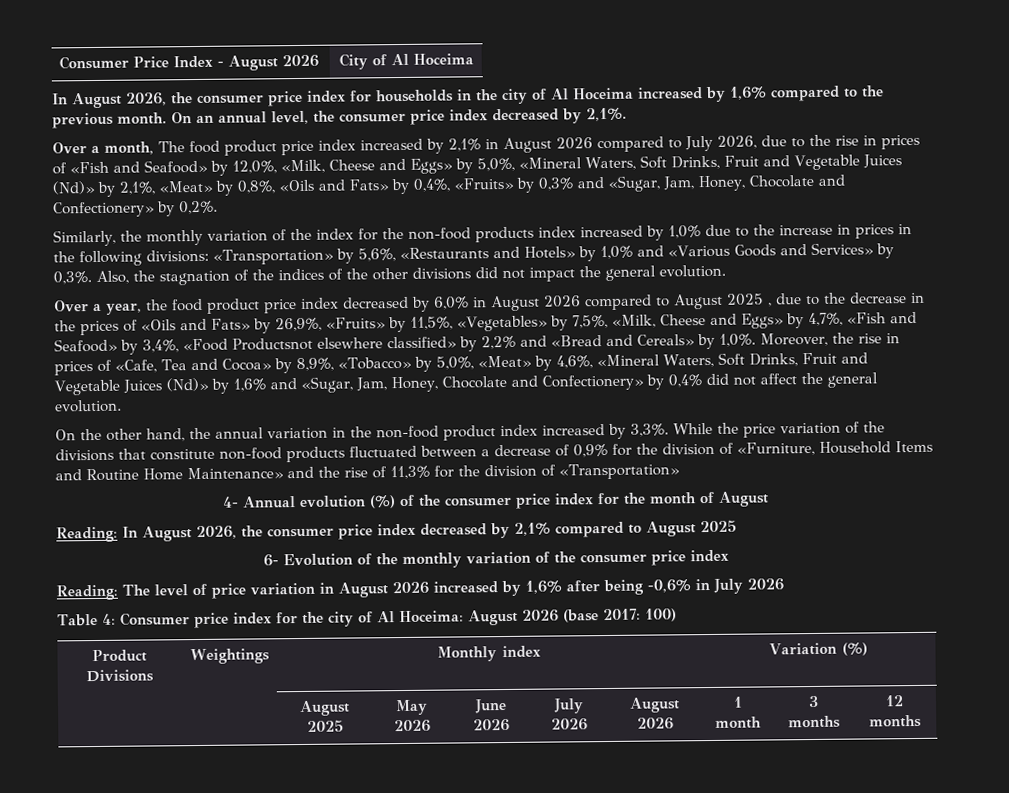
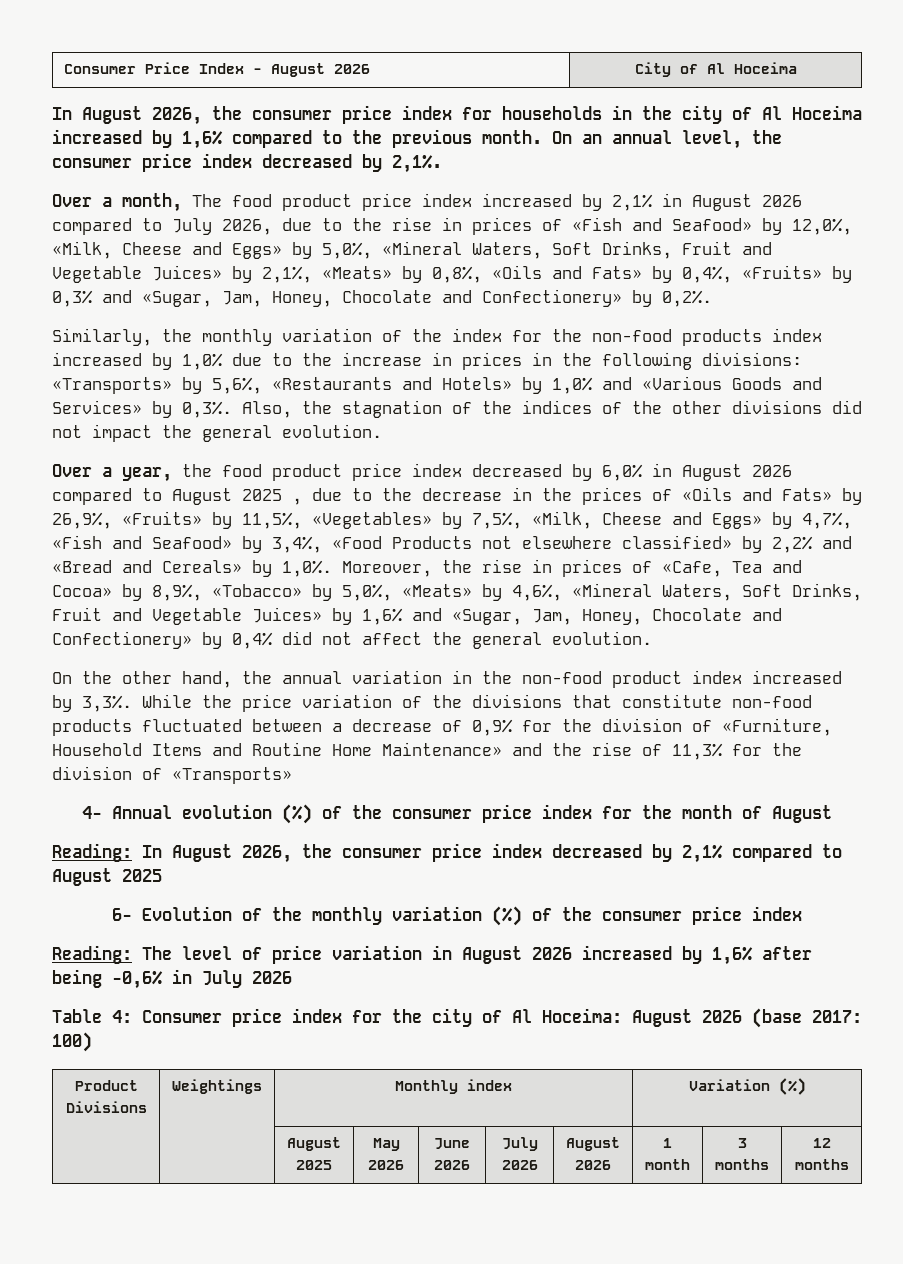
- Over a month, The food product price index increased by 2,1% in August 2026 compared to July 2026, due to the rise in prices of «Fish and Seafood» by 12,0%, «Milk, Cheese and Eggs» by 5,0%, «Mineral Waters, Soft Drinks, Fruit and Vegetable Juices (Nd)» by 2,1%, «Meat» by 0,8%, «Oils and Fats» by 0,4%, «Fruits» by 0,3% and «Sugar, Jam, Honey, Chocolate and Confectionery» by 0,2%.
+ Over a month, The food product price index increased by 2,1% in August 2026 compared to July 2026, due to the rise in prices of «Fish and Seafood» by 12,0%, «Milk, Cheese and Eggs» by 5,0%, «Mineral Waters, Soft Drinks, Fruit and Vegetable Juices» by 2,1%, «Meats» by 0,8%, «Oils and Fats» by 0,4%, «Fruits» by 0,3% and «Sugar, Jam, Honey, Chocolate and Confectionery» by 0,2%.
- Similarly, the monthly variation of the index for the non-food products index increased by 1,0% due to the increase in prices in the following divisions: «Transportation» by 5,6%, «Restaurants and Hotels» by 1,0% and «Various Goods and Services» by 0,3%.
+ Similarly, the monthly variation of the index for the non-food products index increased by 1,0% due to the increase in prices in the following divisions: «Transports» by 5,6%, «Restaurants and Hotels» by 1,0% and «Various Goods and Services» by 0,3%.
- Over a year, the food product price index decreased by 6,0% in August 2026 compared to August 2025 , due to the decrease in the prices of «Oils and Fats» by 26,9%, «Fruits» by 11,5%, «Vegetables» by 7,5%, «Milk, Cheese and Eggs» by 4,7%, «Fish and Seafood» by 3,4%, «Food Productsnot elsewhere classified» by 2,2% and «Bread and Cereals» by 1,0%.
+ Over a year, the food product price index decreased by 6,0% in August 2026 compared to August 2025 , due to the decrease in the prices of «Oils and Fats» by 26,9%, «Fruits» by 11,5%, «Vegetables» by 7,5%, «Milk, Cheese and Eggs» by 4,7%, «Fish and Seafood» by 3,4%, «Food Products not elsewhere classified» by 2,2% and «Bread and Cereals» by 1,0%.
- Moreover, the rise in prices of «Cafe, Tea and Cocoa» by 8,9%, «Tobacco» by 5,0%, «Meat» by 4,6%, «Mineral Waters, Soft Drinks, Fruit and Vegetable Juices (Nd)» by 1,6% and «Sugar, Jam, Honey, Chocolate and Confectionery» by 0,4% did not affect the general evolution.
+ Moreover, the rise in prices of «Cafe, Tea and Cocoa» by 8,9%, «Tobacco» by 5,0%, «Meats» by 4,6%, «Mineral Waters, Soft Drinks, Fruit and Vegetable Juices» by 1,6% and «Sugar, Jam, Honey, Chocolate and Confectionery» by 0,4% did not affect the general evolution.
- While the price variation of the divisions that constitute non-food products fluctuated between a decrease of 0,9% for the division of «Furniture, Household Items and Routine Home Maintenance» and the rise of 11,3% for the division of «Transportation»
+ While the price variation of the divisions that constitute non-food products fluctuated between a decrease of 0,9% for the division of «Furniture, Household Items and Routine Home Maintenance» and the rise of 11,3% for the division of «Transports»
- 6- Evolution of the monthly variation of the consumer price index
+ 6- Evolution of the monthly variation (%) of the consumer price index

